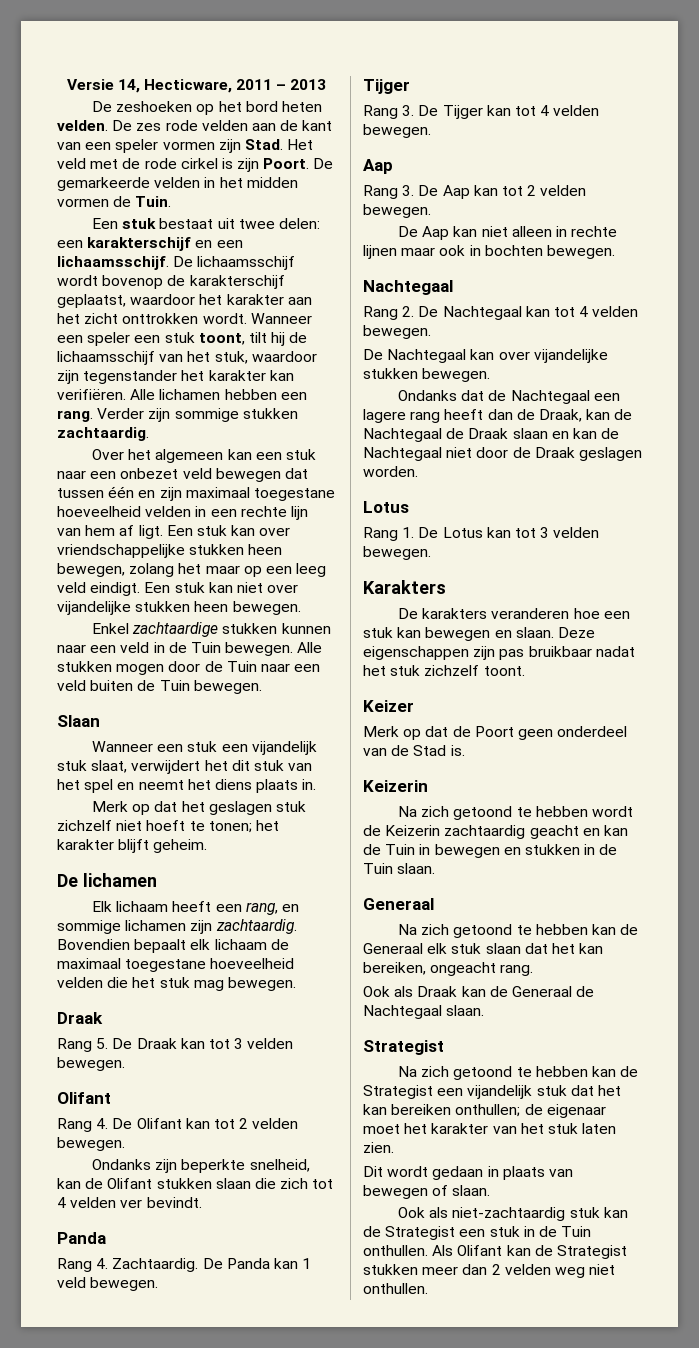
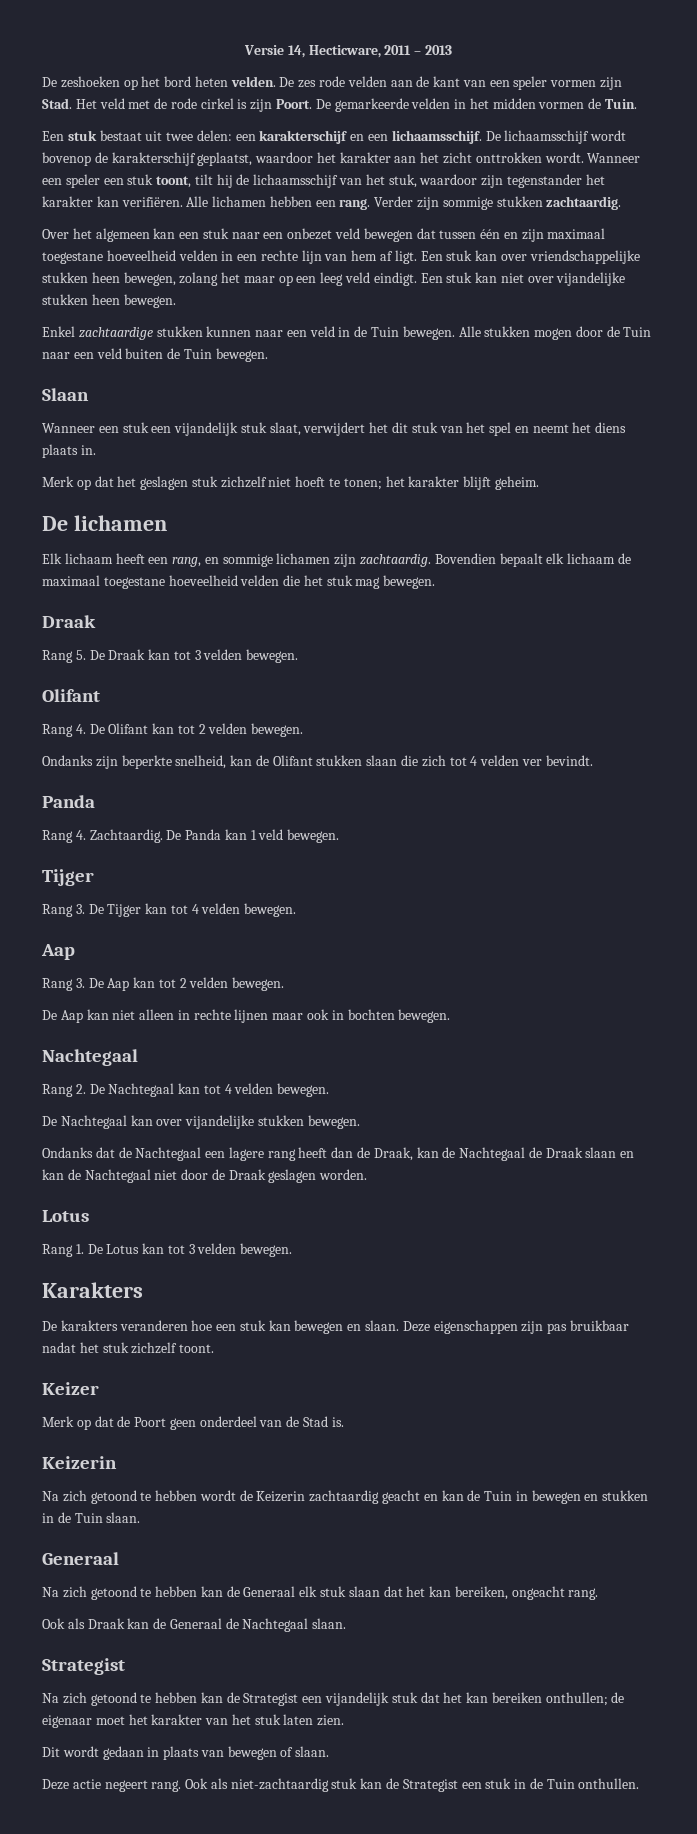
+ Deze actie negeert rang.
- Als Olifant kan de Strategist stukken meer dan 2 velden weg niet onthullen.

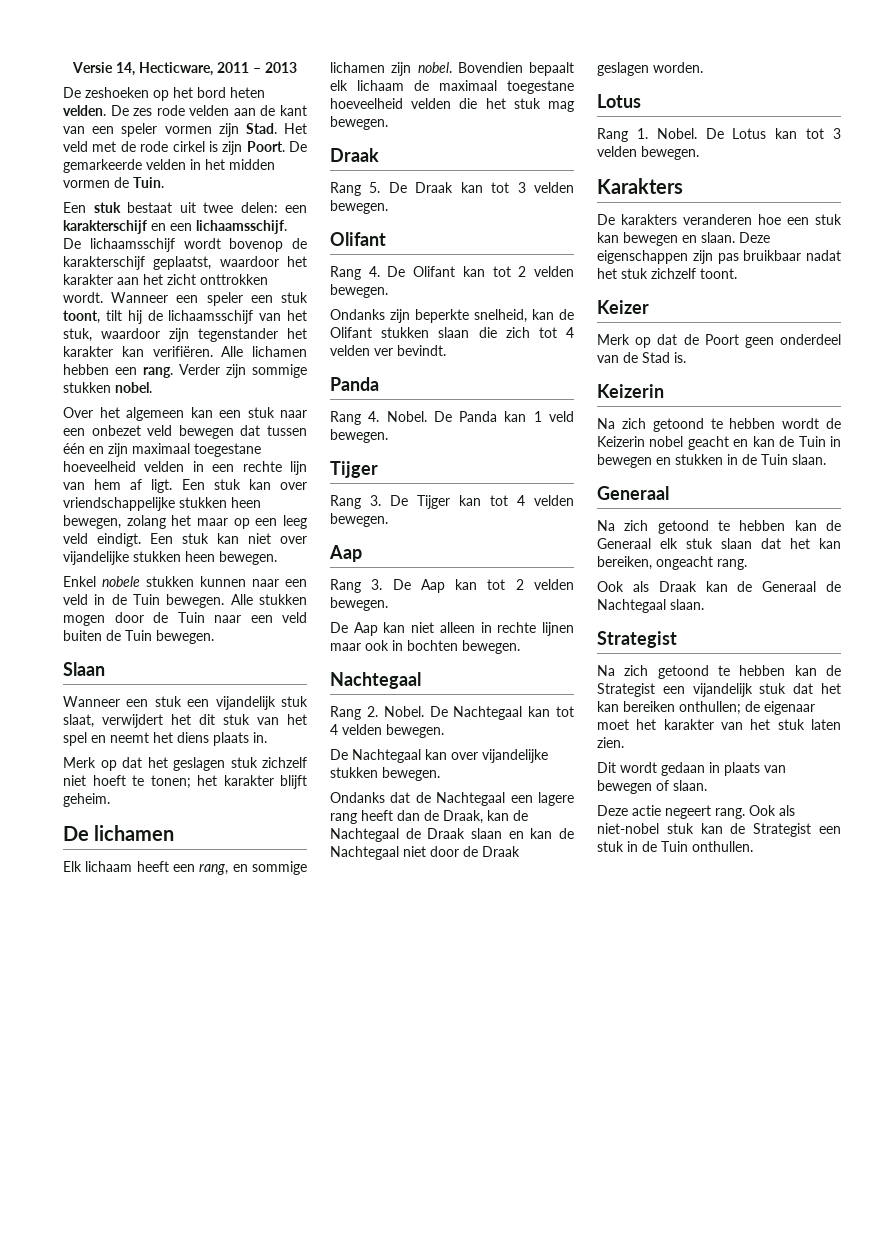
- Verder zijn sommige stukken zachtaardig.
+ Verder zijn sommige stukken nobel.
- Enkel zachtaardige stukken kunnen naar een veld in de Tuin bewegen.
+ Enkel nobele stukken kunnen naar een veld in de Tuin bewegen.
- Elk lichaam heeft een rang, en sommige lichamen zijn zachtaardig.
+ Elk lichaam heeft een rang, en sommige lichamen zijn nobel.
- Rang 4. Zachtaardig.
+ Rang 4. Nobel.
- Rang 2. De Nachtegaal kan tot 4 velden bewegen.
+ Rang 2. Nobel. De Nachtegaal kan tot 4 velden bewegen.
- Rang 1. De Lotus kan tot 3 velden bewegen.
+ Rang 1. Nobel. De Lotus kan tot 3 velden bewegen.
- Na zich getoond te hebben wordt de Keizerin zachtaardig geacht en kan de Tuin in bewegen en stukken in de Tuin slaan.
+ Na zich getoond te hebben wordt de Keizerin nobel geacht en kan de Tuin in bewegen en stukken in de Tuin slaan.
- Ook als niet-zachtaardig stuk kan de Strategist een stuk in de Tuin onthullen.
+ Ook als niet-nobel stuk kan de Strategist een stuk in de Tuin onthullen.

